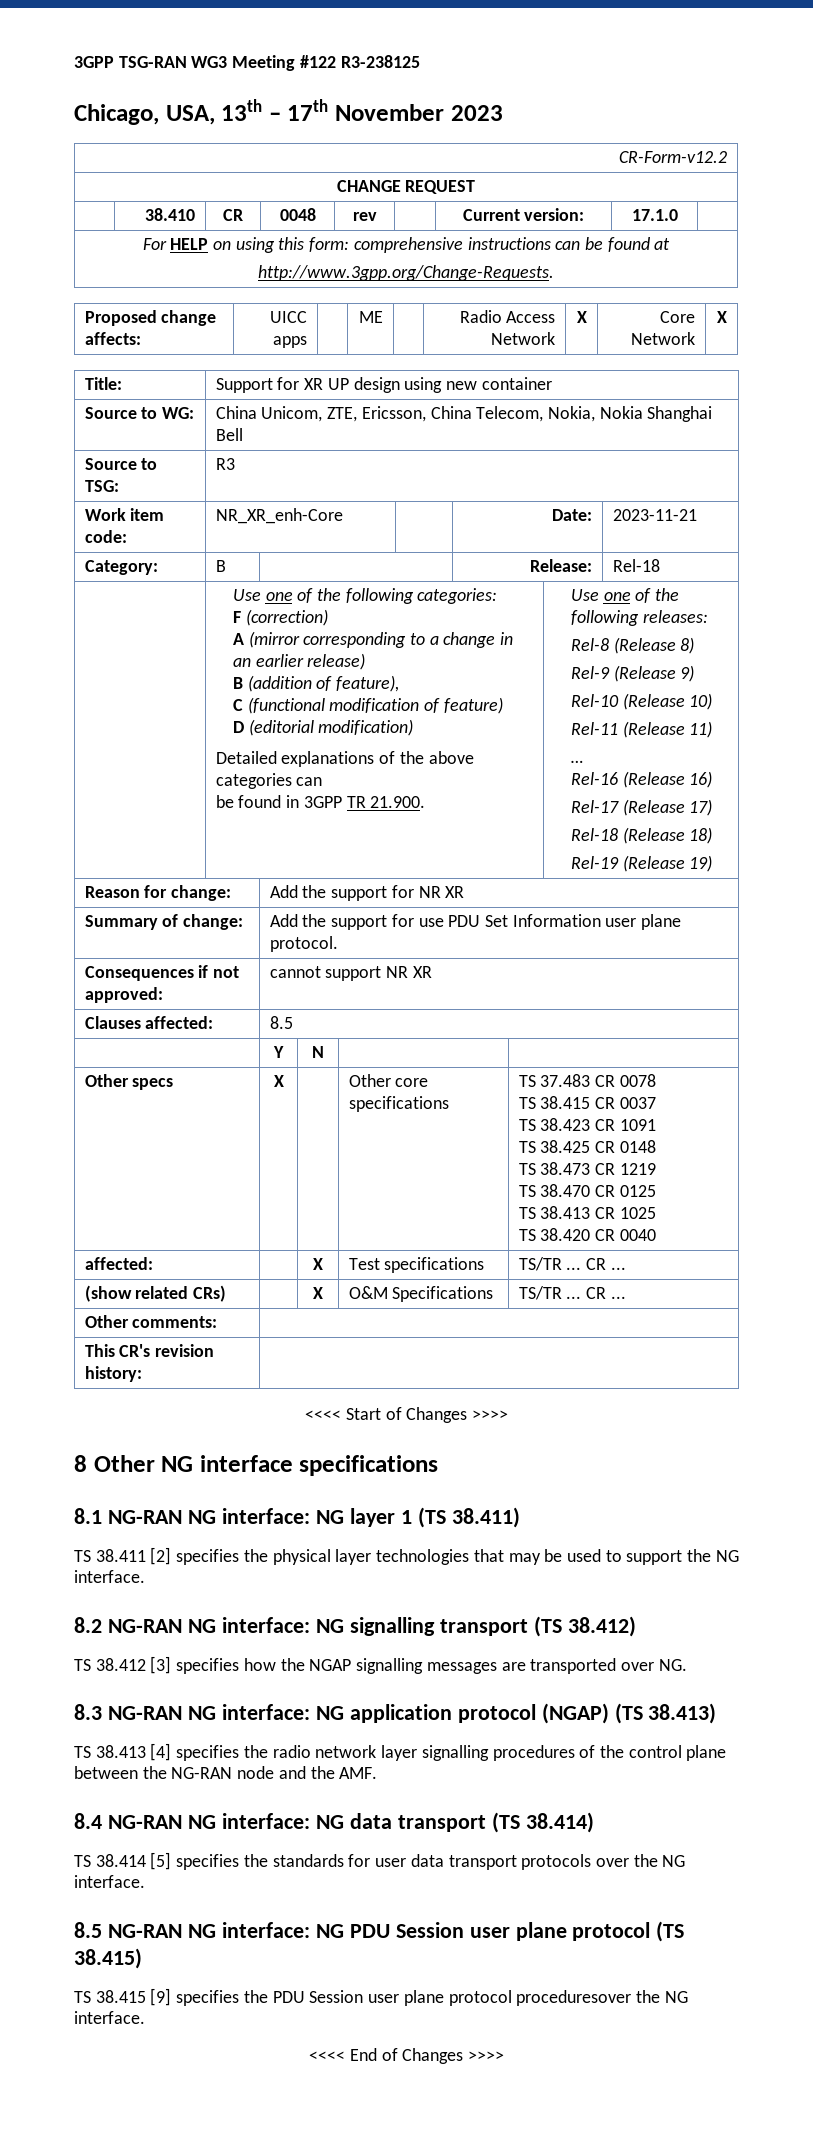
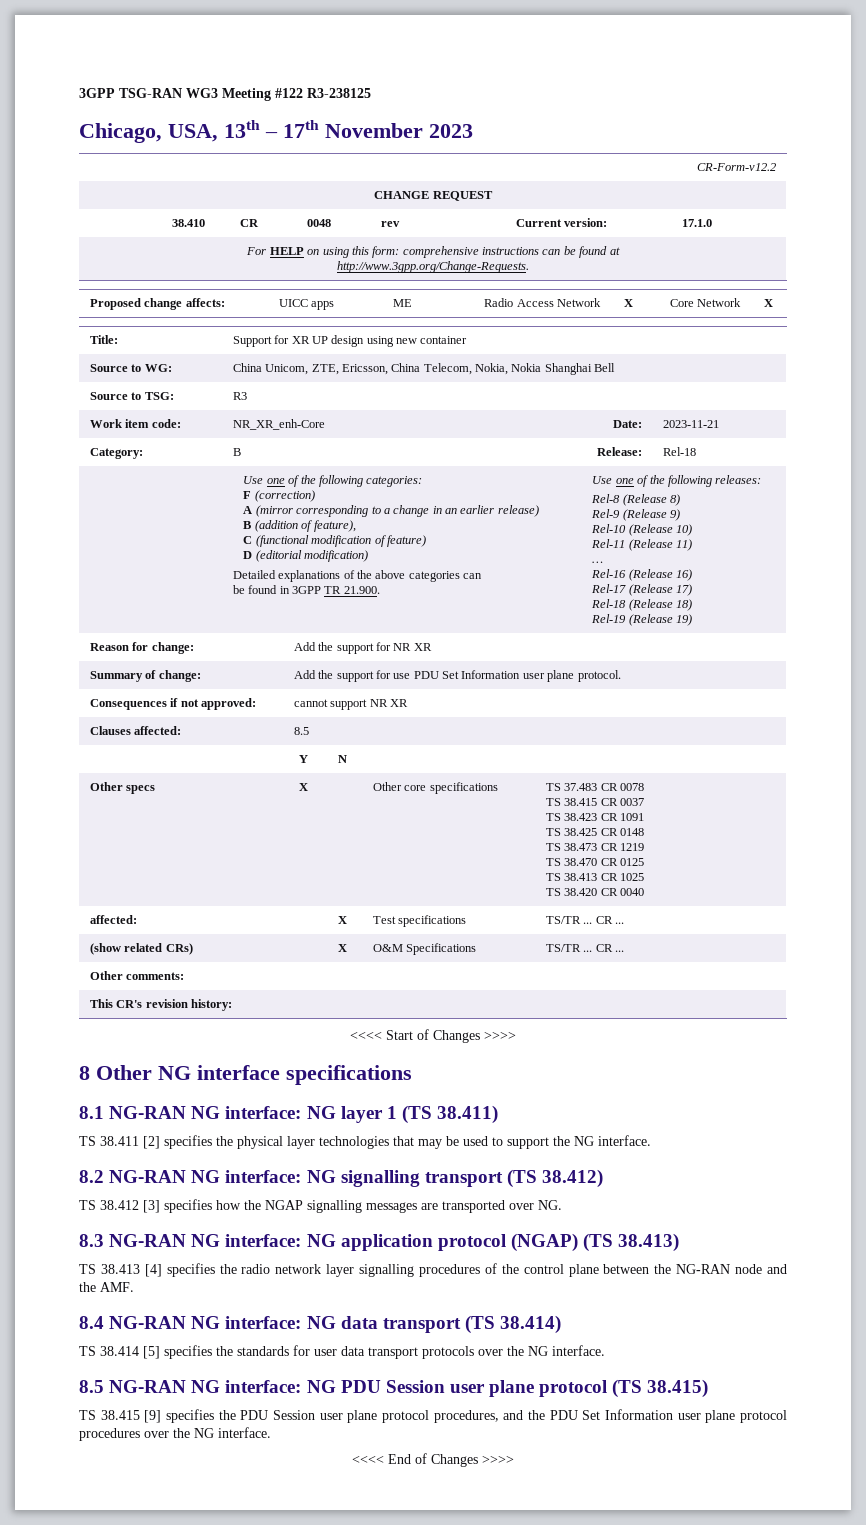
- TS 38.415 [9] specifies the PDU Session user plane protocol proceduresover the NG interface.
+ TS 38.415 [9] specifies the PDU Session user plane protocol procedures, and the PDU Set Information user plane protocol procedures over the NG interface.

